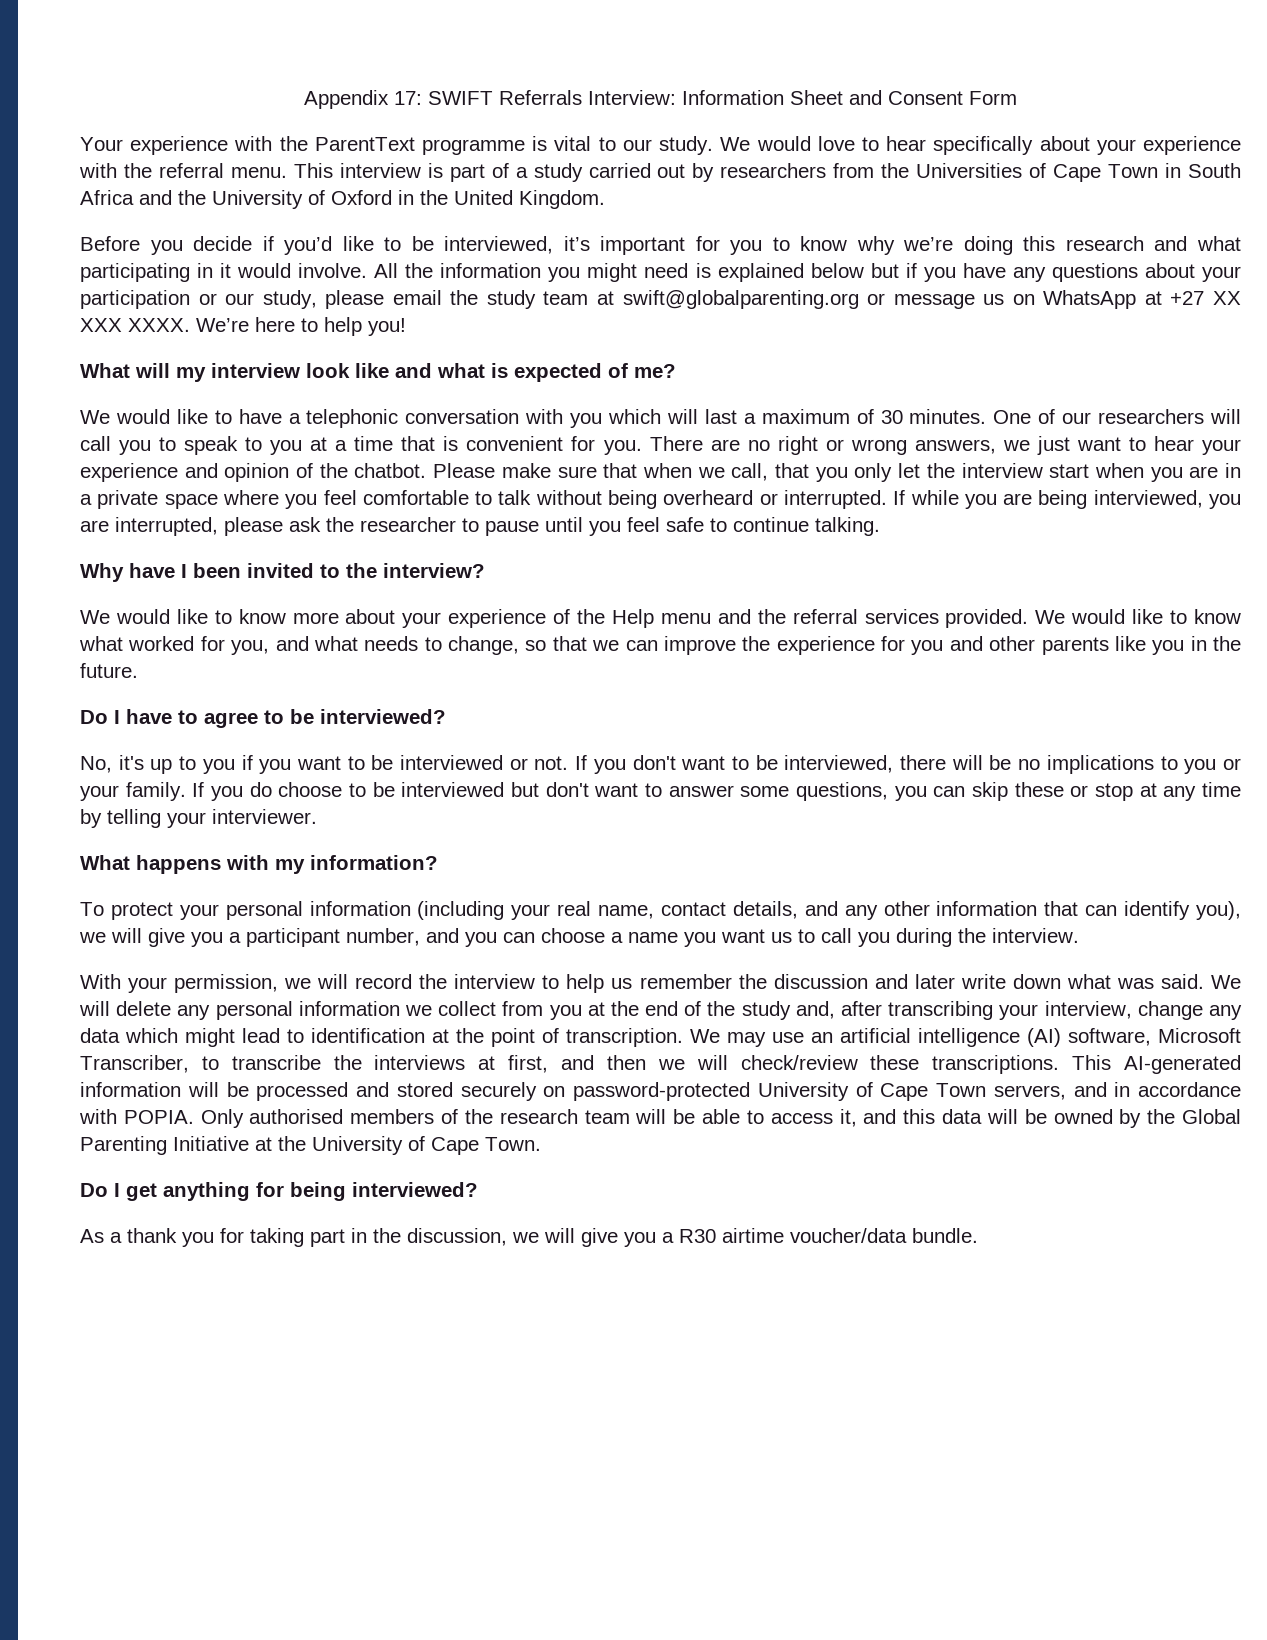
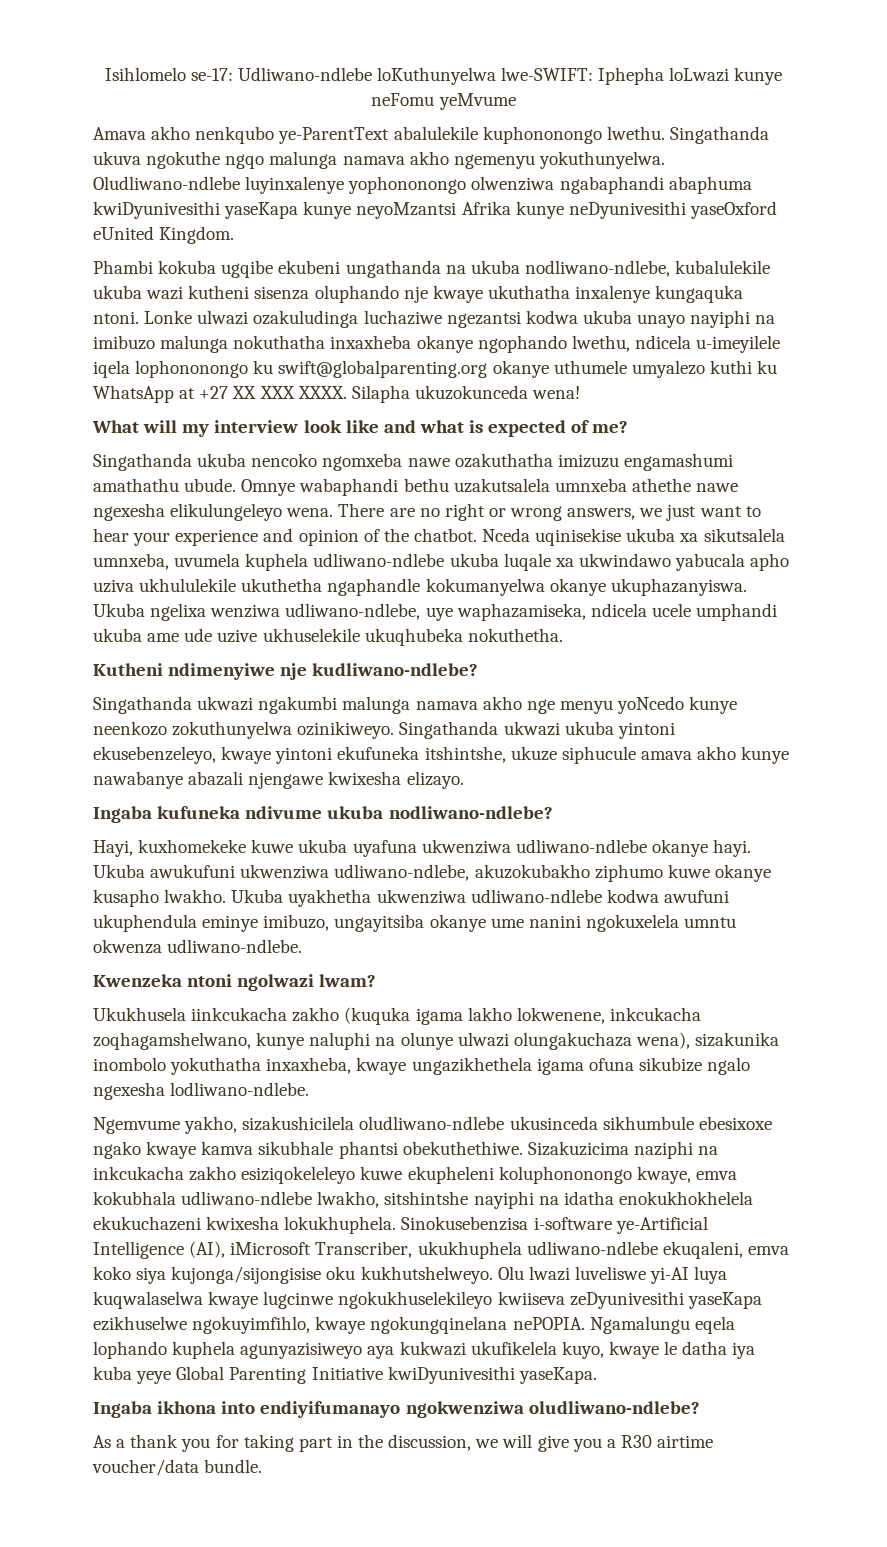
- Appendix 17: SWIFT Referrals Interview: Information Sheet and Consent Form
- Your experience with the ParentText programme is vital to our study. We would love to hear specifically about your experience with the referral menu. This interview is part of a study carried out by researchers from the Universities of Cape Town in South Africa and the University of Oxford in the United Kingdom.
- Before you decide if you’d like to be interviewed, it’s important for you to know why we’re doing this research and what participating in it would involve. All the information you might need is explained below but if you have any questions about your participation or our study, please email the study team at swift@globalparenting.org or message us on WhatsApp at +27 XX XXX XXXX.
+ Isihlomelo se-17: Udliwano-ndlebe loKuthunyelwa lwe-SWIFT: Iphepha loLwazi kunye neFomu yeMvume
+ Amava akho nenkqubo ye-ParentText abalulekile kuphononongo lwethu. Singathanda ukuva ngokuthe ngqo malunga namava akho ngemenyu yokuthunyelwa. Oludliwano-ndlebe luyinxalenye yophononongo olwenziwa ngabaphandi abaphuma kwiDyunivesithi yaseKapa kunye neyoMzantsi Afrika kunye neDyunivesithi yaseOxford eUnited Kingdom.
+ Phambi kokuba ugqibe ekubeni ungathanda na ukuba nodliwano-ndlebe, kubalulekile ukuba wazi kutheni sisenza oluphando nje kwaye ukuthatha inxalenye kungaquka ntoni. Lonke ulwazi ozakuludinga luchaziwe ngezantsi kodwa ukuba unayo nayiphi na imibuzo malunga nokuthatha inxaxheba okanye ngophando lwethu, ndicela u-imeyilele iqela lophononongo ku swift@globalparenting.org okanye uthumele umyalezo kuthi ku WhatsApp at +27 XX XXX XXXX.
- We’re here to help you!
+ Silapha ukuzokunceda wena!
- We would like to have a telephonic conversation with you which will last a maximum of 30 minutes. One of our researchers will call you to speak to you at a time that is convenient for you.
+ Singathanda ukuba nencoko ngomxeba nawe ozakuthatha imizuzu engamashumi amathathu ubude. Omnye wabaphandi bethu uzakutsalela umnxeba athethe nawe ngexesha elikulungeleyo wena.
- Please make sure that when we call, that you only let the interview start when you are in a private space where you feel comfortable to talk without being overheard or interrupted. If while you are being interviewed, you are interrupted, please ask the researcher to pause until you feel safe to continue talking.
- Why have I been invited to the interview?
- We would like to know more about your experience of the Help menu and the referral services provided. We would like to know what worked for you, and what needs to change, so that we can improve the experience for you and other parents like you in the future.
- Do I have to agree to be interviewed?
- No, it's up to you if you want to be interviewed or not. If you don't want to be interviewed, there will be no implications to you or your family. If you do choose to be interviewed but don't want to answer some questions, you can skip these or stop at any time by telling your interviewer.
- What happens with my information?
- To protect your personal information (including your real name, contact details, and any other information that can identify you), we will give you a participant number, and you can choose a name you want us to call you during the interview.
- With your permission, we will record the interview to help us remember the discussion and later write down what was said. We will delete any personal information we collect from you at the end of the study and, after transcribing your interview, change any data which might lead to identification at the point of transcription. We may use an artificial intelligence (AI) software, Microsoft Transcriber, to transcribe the interviews at first, and then we will check/review these transcriptions. This AI-generated information will be processed and stored securely on password-protected University of Cape Town servers, and in accordance with POPIA. Only authorised members of the research team will be able to access it, and this data will be owned by the Global Parenting Initiative at the University of Cape Town.
- Do I get anything for being interviewed?
+ Nceda uqinisekise ukuba xa sikutsalela umnxeba, uvumela kuphela udliwano-ndlebe ukuba luqale xa ukwindawo yabucala apho uziva ukhululekile ukuthetha ngaphandle kokumanyelwa okanye ukuphazanyiswa. Ukuba ngelixa wenziwa udliwano-ndlebe, uye waphazamiseka, ndicela ucele umphandi ukuba ame ude uzive ukhuselekile ukuqhubeka nokuthetha.
+ Kutheni ndimenyiwe nje kudliwano-ndlebe?
+ Singathanda ukwazi ngakumbi malunga namava akho nge menyu yoNcedo kunye neenkozo zokuthunyelwa ozinikiweyo. Singathanda ukwazi ukuba yintoni ekusebenzeleyo, kwaye yintoni ekufuneka itshintshe, ukuze siphucule amava akho kunye nawabanye abazali njengawe kwixesha elizayo.
+ Ingaba kufuneka ndivume ukuba nodliwano-ndlebe?
+ Hayi, kuxhomekeke kuwe ukuba uyafuna ukwenziwa udliwano-ndlebe okanye hayi. Ukuba awukufuni ukwenziwa udliwano-ndlebe, akuzokubakho ziphumo kuwe okanye kusapho lwakho. Ukuba uyakhetha ukwenziwa udliwano-ndlebe kodwa awufuni ukuphendula eminye imibuzo, ungayitsiba okanye ume nanini ngokuxelela umntu okwenza udliwano-ndlebe.
+ Kwenzeka ntoni ngolwazi lwam?
+ Ukukhusela iinkcukacha zakho (kuquka igama lakho lokwenene, inkcukacha zoqhagamshelwano, kunye naluphi na olunye ulwazi olungakuchaza wena), sizakunika inombolo yokuthatha inxaxheba, kwaye ungazikhethela igama ofuna sikubize ngalo ngexesha lodliwano-ndlebe.
+ Ngemvume yakho, sizakushicilela oludliwano-ndlebe ukusinceda sikhumbule ebesixoxe ngako kwaye kamva sikubhale phantsi obekuthethiwe. Sizakuzicima naziphi na inkcukacha zakho esiziqokeleleyo kuwe ekupheleni koluphononongo kwaye, emva kokubhala udliwano-ndlebe lwakho, sitshintshe nayiphi na idatha enokukhokhelela ekukuchazeni kwixesha lokukhuphela. Sinokusebenzisa i-software ye-Artificial Intelligence (AI), iMicrosoft Transcriber, ukukhuphela udliwano-ndlebe ekuqaleni, emva koko siya kujonga/sijongisise oku kukhutshelweyo. Olu lwazi luveliswe yi-AI luya kuqwalaselwa kwaye lugcinwe ngokukhuselekileyo kwiiseva zeDyunivesithi yaseKapa ezikhuselwe ngokuyimfihlo, kwaye ngokungqinelana nePOPIA. Ngamalungu eqela lophando kuphela agunyazisiweyo aya kukwazi ukufikelela kuyo, kwaye le datha iya kuba yeye Global Parenting Initiative kwiDyunivesithi yaseKapa.
+ Ingaba ikhona into endiyifumanayo ngokwenziwa oludliwano-ndlebe?

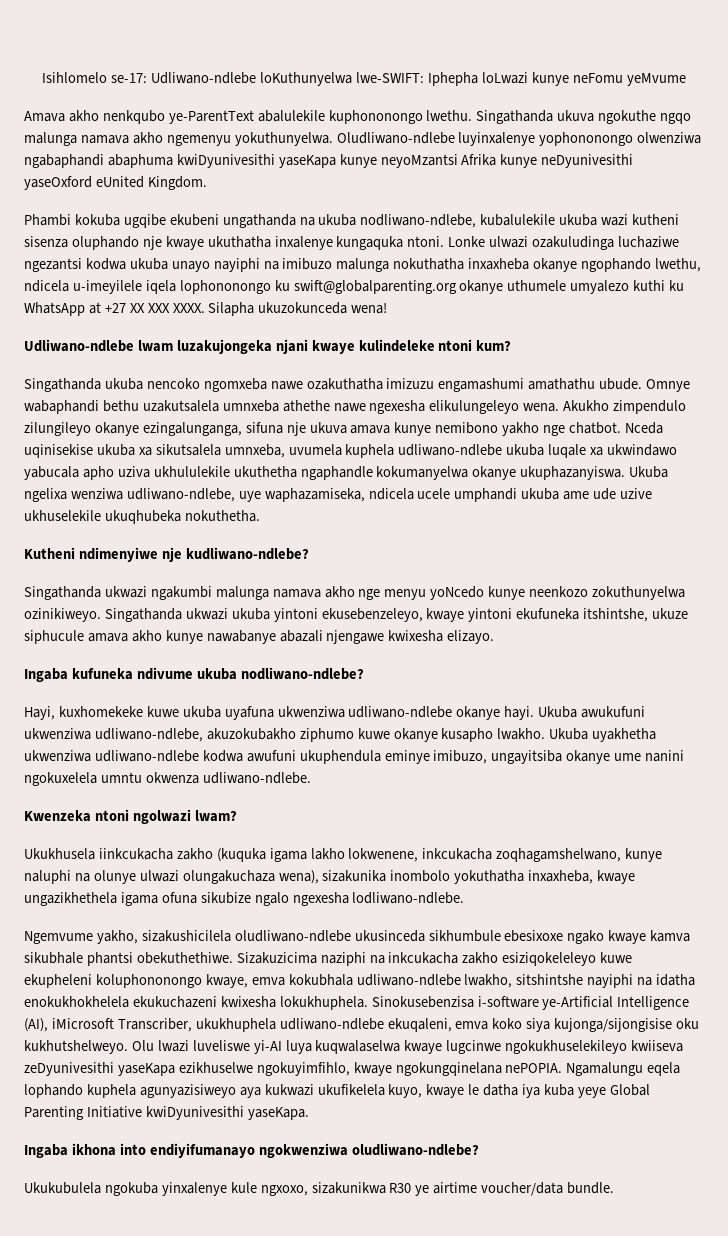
- What will my interview look like and what is expected of me?
+ Udliwano-ndlebe lwam luzakujongeka njani kwaye kulindeleke ntoni kum?
- There are no right or wrong answers, we just want to hear your experience and opinion of the chatbot.
+ Akukho zimpendulo zilungileyo okanye ezingalunganga, sifuna nje ukuva amava kunye nemibono yakho nge chatbot.
- As a thank you for taking part in the discussion, we will give you a R30 airtime voucher/data bundle.
+ Ukukubulela ngokuba yinxalenye kule ngxoxo, sizakunikwa R30 ye airtime voucher/data bundle.

